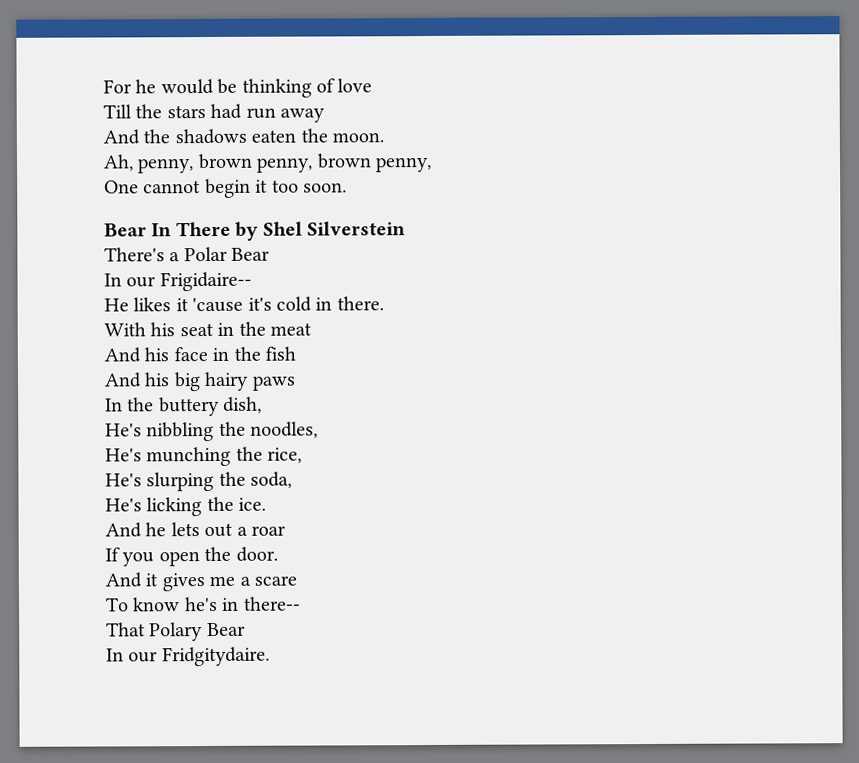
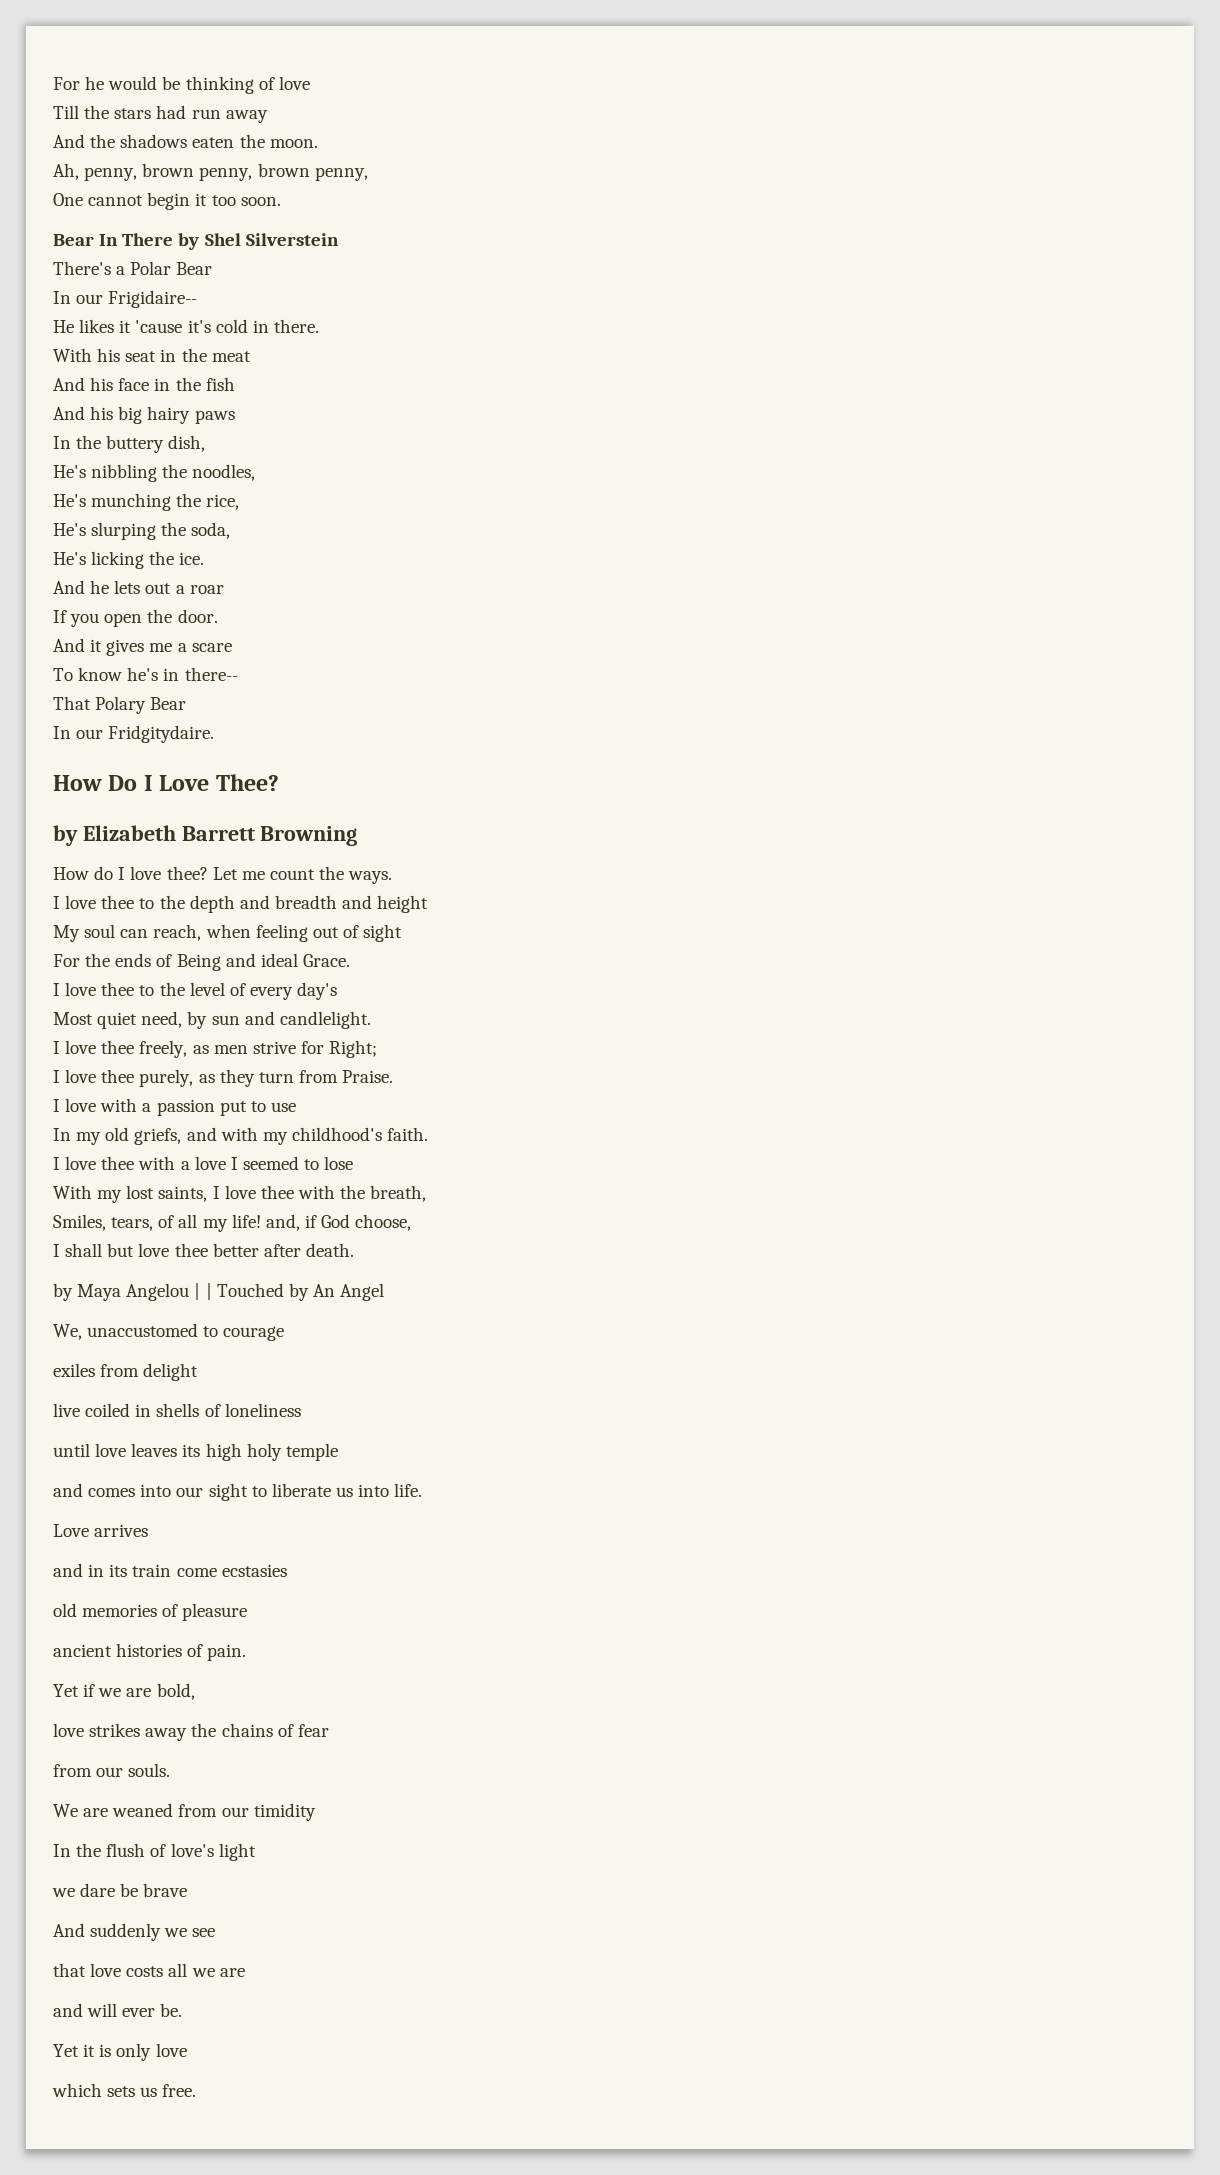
+ How Do I Love Thee?
+ by Elizabeth Barrett Browning
+ How do I love thee? Let me count the ways.
+ I love thee to the depth and breadth and height
+ My soul can reach, when feeling out of sight
+ For the ends of Being and ideal Grace.
+ I love thee to the level of every day's
+ Most quiet need, by sun and candlelight.
+ I love thee freely, as men strive for Right;
+ I love thee purely, as they turn from Praise.
+ I love with a passion put to use
+ In my old griefs, and with my childhood's faith.
+ I love thee with a love I seemed to lose
+ With my lost saints, I love thee with the breath,
+ Smiles, tears, of all my life! and, if God choose,
+ I shall but love thee better after death.
+ by Maya Angelou | | Touched by An Angel
+ We, unaccustomed to courage
+ exiles from delight
+ live coiled in shells of loneliness
+ until love leaves its high holy temple
+ and comes into our sight to liberate us into life.
+ Love arrives
+ and in its train come ecstasies
+ old memories of pleasure
+ ancient histories of pain.
+ Yet if we are bold,
+ love strikes away the chains of fear
+ from our souls.
+ We are weaned from our timidity
+ In the flush of love's light
+ we dare be brave
+ And suddenly we see
+ that love costs all we are
+ and will ever be.
+ Yet it is only love
+ which sets us free.

